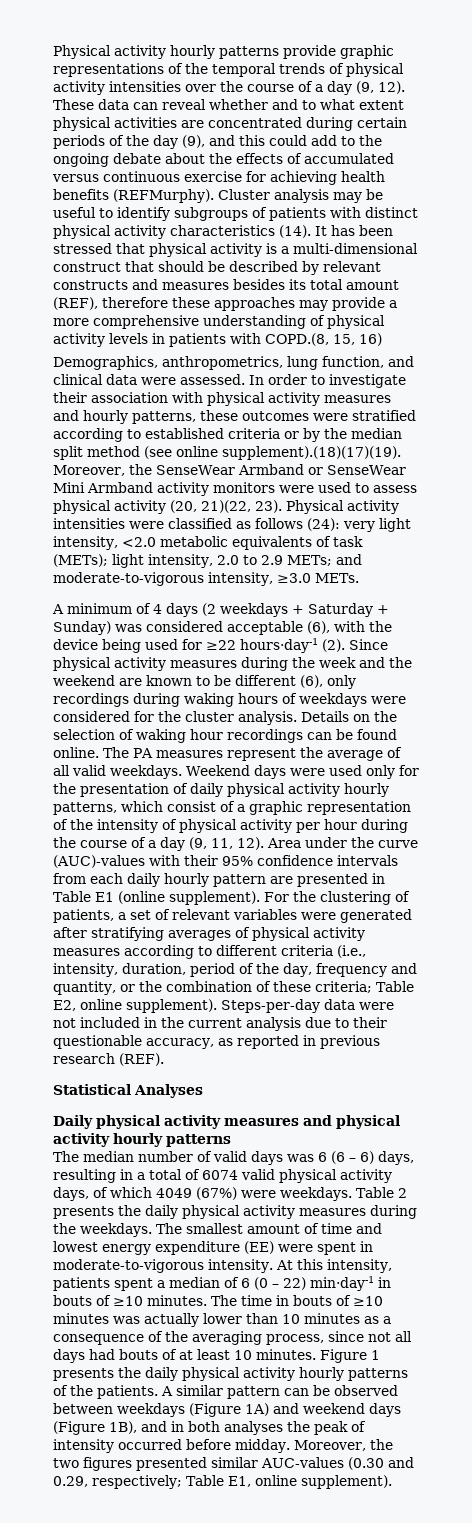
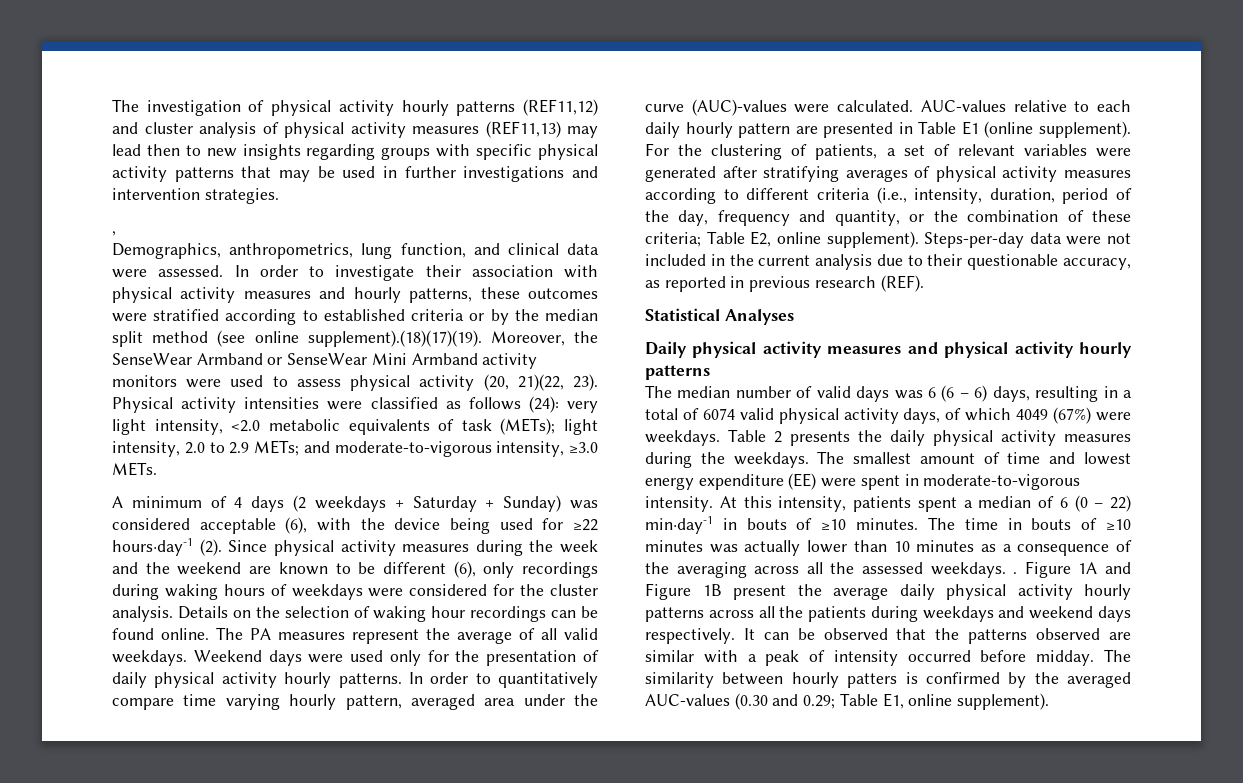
- Physical activity hourly patterns provide graphic representations of the temporal trends of physical activity intensities over the course of a day (9, 12). These data can reveal whether and to what extent physical activities are concentrated during certain periods of the day (9), and this could add to the ongoing debate about the effects of accumulated versus continuous exercise for achieving health benefits (REFMurphy). Cluster analysis may be useful to identify subgroups of patients with distinct physical activity characteristics (14). It has been stressed that physical activity is a multi-dimensional construct that should be described by relevant constructs and measures besides its total amount (REF), therefore these approaches may provide a more comprehensive understanding of physical activity levels in patients with COPD.(8, 15, 16)
+ The investigation of physical activity hourly patterns (REF11,12) and cluster analysis of physical activity measures (REF11,13) may lead then to new insights regarding groups with specific physical activity patterns that may be used in further investigations and intervention strategies.
+ ,
- Weekend days were used only for the presentation of daily physical activity hourly patterns, which consist of a graphic representation of the intensity of physical activity per hour during the course of a day (9, 11, 12). Area under the curve (AUC)-values with their 95% confidence intervals from each daily hourly pattern are presented in Table E1 (online supplement).
+ Weekend days were used only for the presentation of daily physical activity hourly patterns. In order to quantitatively compare time varying hourly pattern, averaged area under the curve (AUC)-values were calculated. AUC-values relative to each daily hourly pattern are presented in Table E1 (online supplement).
- The time in bouts of ≥10 minutes was actually lower than 10 minutes as a consequence of the averaging process, since not all days had bouts of at least 10 minutes. Figure 1 presents the daily physical activity hourly patterns of the patients. A similar pattern can be observed between weekdays (Figure 1A) and weekend days (Figure 1B), and in both analyses the peak of intensity occurred before midday.
+ The time in bouts of ≥10 minutes was actually lower than 10 minutes as a consequence of the averaging across all the assessed weekdays. . Figure 1A and Figure 1B present the average daily physical activity hourly patterns across all the patients during weekdays and weekend days respectively. It can be observed that the patterns observed are similar with a peak of intensity occurred before midday.
- Moreover, the two figures presented similar AUC-values (0.30 and 0.29, respectively; Table E1, online supplement).
+ The similarity between hourly patters is confirmed by the averaged AUC-values (0.30 and 0.29; Table E1, online supplement).

